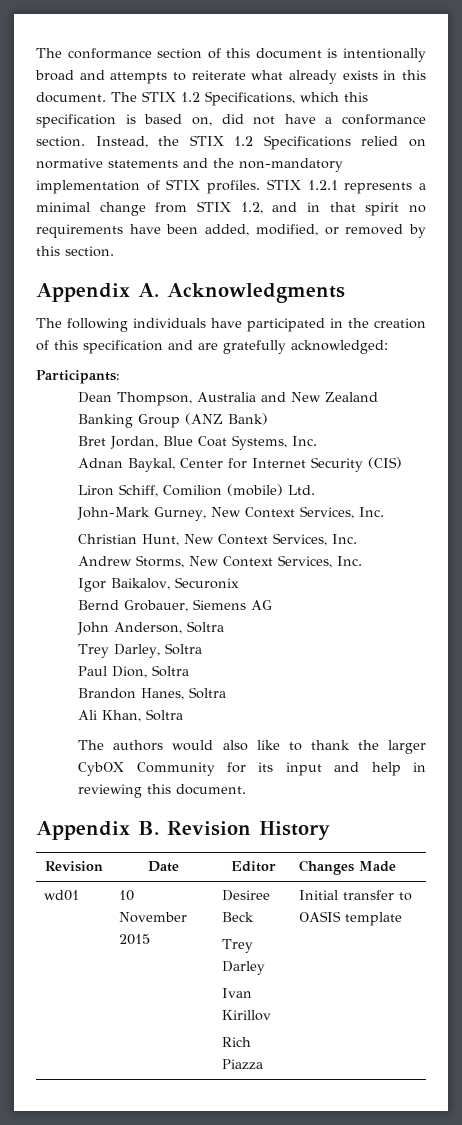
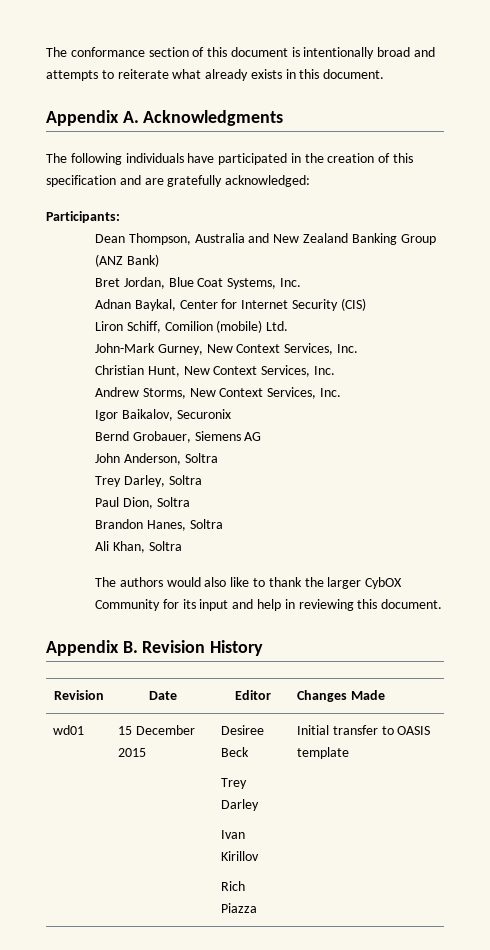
- The STIX 1.2 Specifications, which this specification is based on, did not have a conformance section. Instead, the STIX 1.2 Specifications relied on normative statements and the non-mandatory implementation of STIX profiles. STIX 1.2.1 represents a minimal change from STIX 1.2, and in that spirit no requirements have been added, modified, or removed by this section.
- wd01 | 10 November 2015 | Desiree Beck
+ wd01 | 15 December 2015 | Desiree Beck

